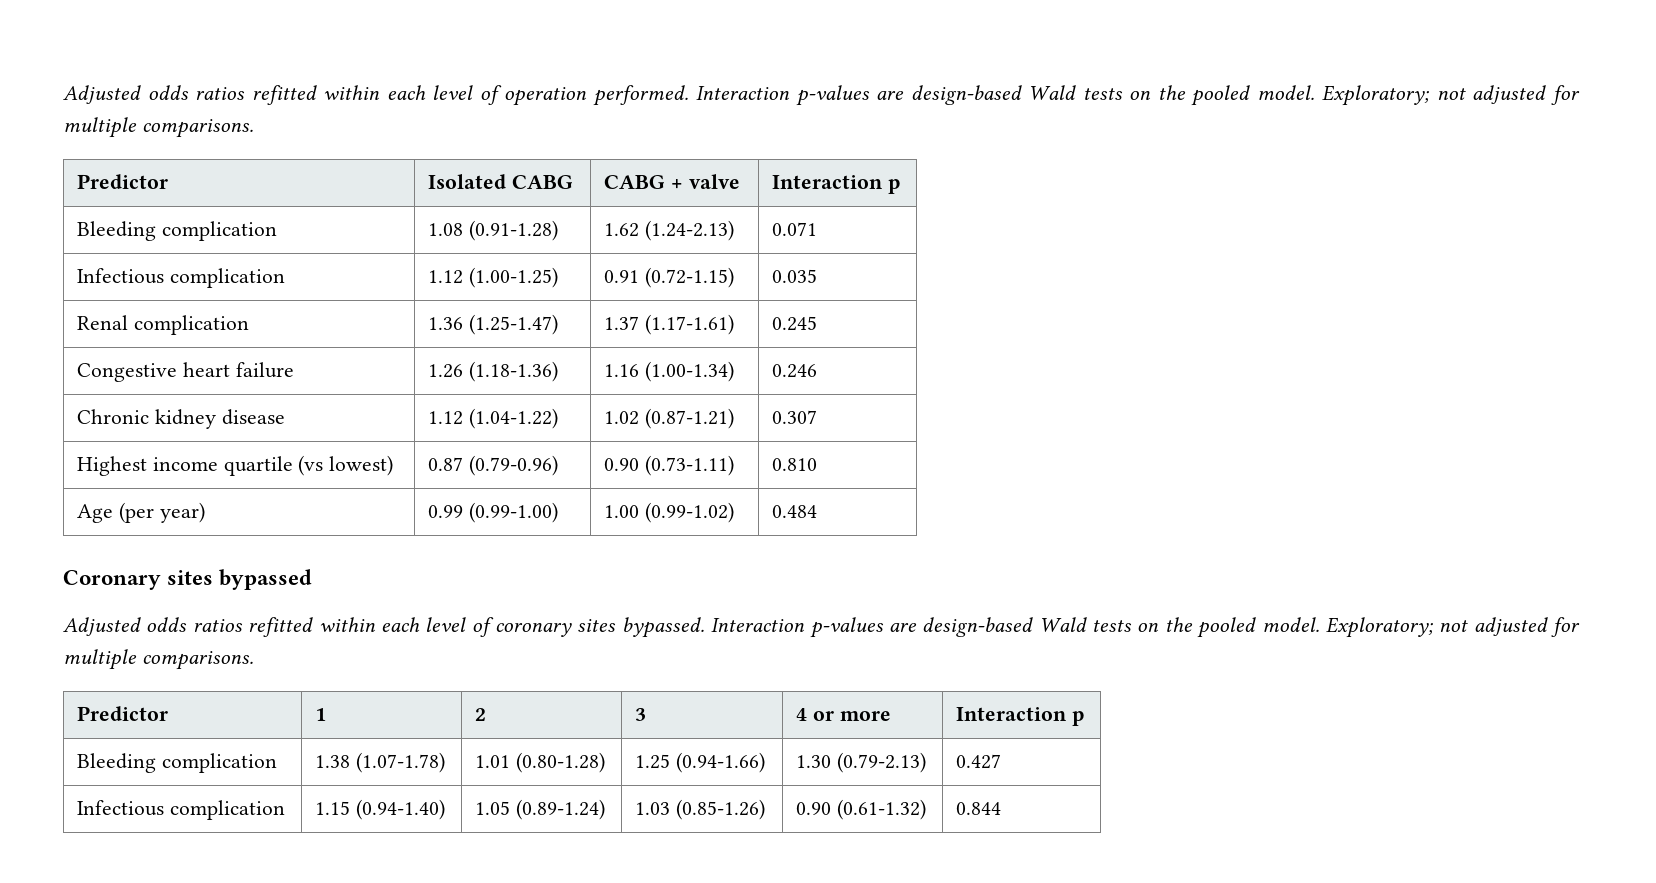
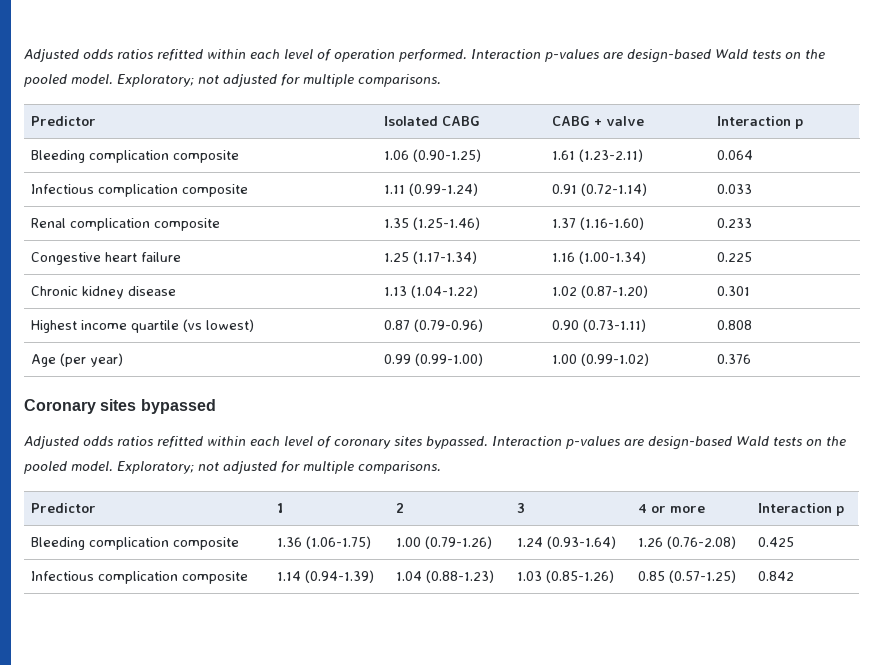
- Bleeding complication | 1.08 (0.91-1.28) | 1.62 (1.24-2.13) | 0.071
- Infectious complication | 1.12 (1.00-1.25) | 0.91 (0.72-1.15) | 0.035
+ Bleeding complication composite | 1.06 (0.90-1.25) | 1.61 (1.23-2.11) | 0.064
+ Infectious complication composite | 1.11 (0.99-1.24) | 0.91 (0.72-1.14) | 0.033
- Renal complication | 1.36 (1.25-1.47) | 1.37 (1.17-1.61) | 0.245
+ Renal complication composite | 1.35 (1.25-1.46) | 1.37 (1.16-1.60) | 0.233
- Congestive heart failure | 1.26 (1.18-1.36) | 1.16 (1.00-1.34) | 0.246
+ Congestive heart failure | 1.25 (1.17-1.34) | 1.16 (1.00-1.34) | 0.225
- Chronic kidney disease | 1.12 (1.04-1.22) | 1.02 (0.87-1.21) | 0.307
+ Chronic kidney disease | 1.13 (1.04-1.22) | 1.02 (0.87-1.20) | 0.301
- Highest income quartile (vs lowest) | 0.87 (0.79-0.96) | 0.90 (0.73-1.11) | 0.810
+ Highest income quartile (vs lowest) | 0.87 (0.79-0.96) | 0.90 (0.73-1.11) | 0.808
- Age (per year) | 0.99 (0.99-1.00) | 1.00 (0.99-1.02) | 0.484
+ Age (per year) | 0.99 (0.99-1.00) | 1.00 (0.99-1.02) | 0.376
- Bleeding complication | 1.38 (1.07-1.78) | 1.01 (0.80-1.28) | 1.25 (0.94-1.66) | 1.30 (0.79-2.13) | 0.427
- Infectious complication | 1.15 (0.94-1.40) | 1.05 (0.89-1.24) | 1.03 (0.85-1.26) | 0.90 (0.61-1.32) | 0.844
+ Bleeding complication composite | 1.36 (1.06-1.75) | 1.00 (0.79-1.26) | 1.24 (0.93-1.64) | 1.26 (0.76-2.08) | 0.425
+ Infectious complication composite | 1.14 (0.94-1.39) | 1.04 (0.88-1.23) | 1.03 (0.85-1.26) | 0.85 (0.57-1.25) | 0.842

